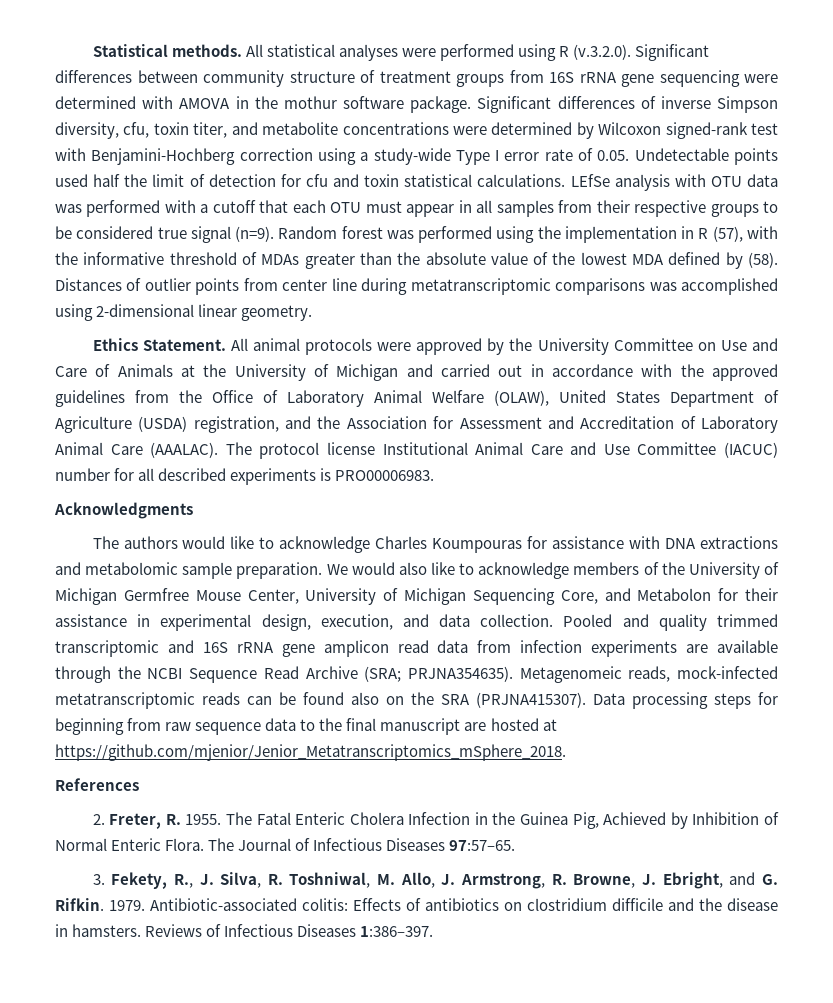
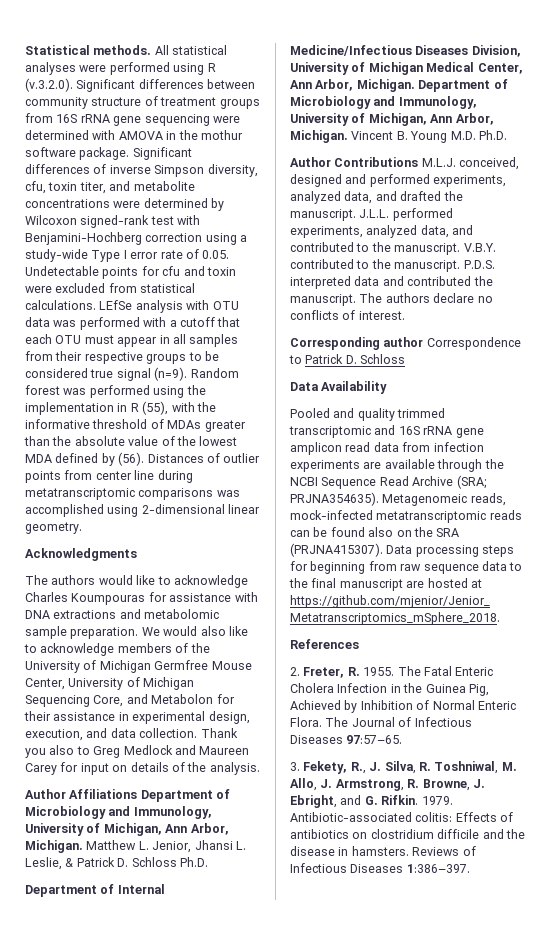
- Significant differences of inverse Simpson diversity, cfu, toxin titer, and metabolite concentrations were determined by Wilcoxon signed-rank test with Benjamini-Hochberg correction using a study-wide Type I error rate of 0.05. Undetectable points used half the limit of detection for cfu and toxin statistical calculations.
+ Significant differences of inverse Simpson diversity, cfu, toxin titer, and metabolite concentrations were determined by Wilcoxon signed-rank test with Benjamini-Hochberg correction using a study-wide Type I error rate of 0.05. Undetectable points for cfu and toxin were excluded from statistical calculations.
- Random forest was performed using the implementation in R (57), with the informative threshold of MDAs greater than the absolute value of the lowest MDA defined by (58).
+ Random forest was performed using the implementation in R (55), with the informative threshold of MDAs greater than the absolute value of the lowest MDA defined by (56).
- Ethics Statement. All animal protocols were approved by the University Committee on Use and Care of Animals at the University of Michigan and carried out in accordance with the approved guidelines from the Office of Laboratory Animal Welfare (OLAW), United States Department of Agriculture (USDA) registration, and the Association for Assessment and Accreditation of Laboratory Animal Care (AAALAC). The protocol license Institutional Animal Care and Use Committee (IACUC) number for all described experiments is PRO00006983.
- We would also like to acknowledge members of the University of Michigan Germfree Mouse Center, University of Michigan Sequencing Core, and Metabolon for their assistance in experimental design, execution, and data collection. Pooled and quality trimmed transcriptomic and 16S rRNA gene amplicon read data from infection experiments are available through the NCBI Sequence Read Archive (SRA; PRJNA354635).
+ We would also like to acknowledge members of the University of Michigan Germfree Mouse Center, University of Michigan Sequencing Core, and Metabolon for their assistance in experimental design, execution, and data collection. Thank you also to Greg Medlock and Maureen Carey for input on details of the analysis.
+ Author Affiliations Department of Microbiology and Immunology, University of Michigan, Ann Arbor, Michigan. Matthew L. Jenior, Jhansi L. Leslie, & Patrick D. Schloss Ph.D.
+ Department of Internal Medicine/Infectious Diseases Division, University of Michigan Medical Center, Ann Arbor, Michigan. Department of Microbiology and Immunology, University of Michigan, Ann Arbor, Michigan. Vincent B. Young M.D. Ph.D.
+ Author Contributions M.L.J. conceived, designed and performed experiments, analyzed data, and drafted the manuscript. J.L.L. performed experiments, analyzed data, and contributed to the manuscript. V.B.Y. contributed to the manuscript. P.D.S. interpreted data and contributed the manuscript. The authors declare no conflicts of interest.
+ Corresponding author Correspondence to Patrick D. Schloss
+ Data Availability
+ Pooled and quality trimmed transcriptomic and 16S rRNA gene amplicon read data from infection experiments are available through the NCBI Sequence Read Archive (SRA; PRJNA354635).

